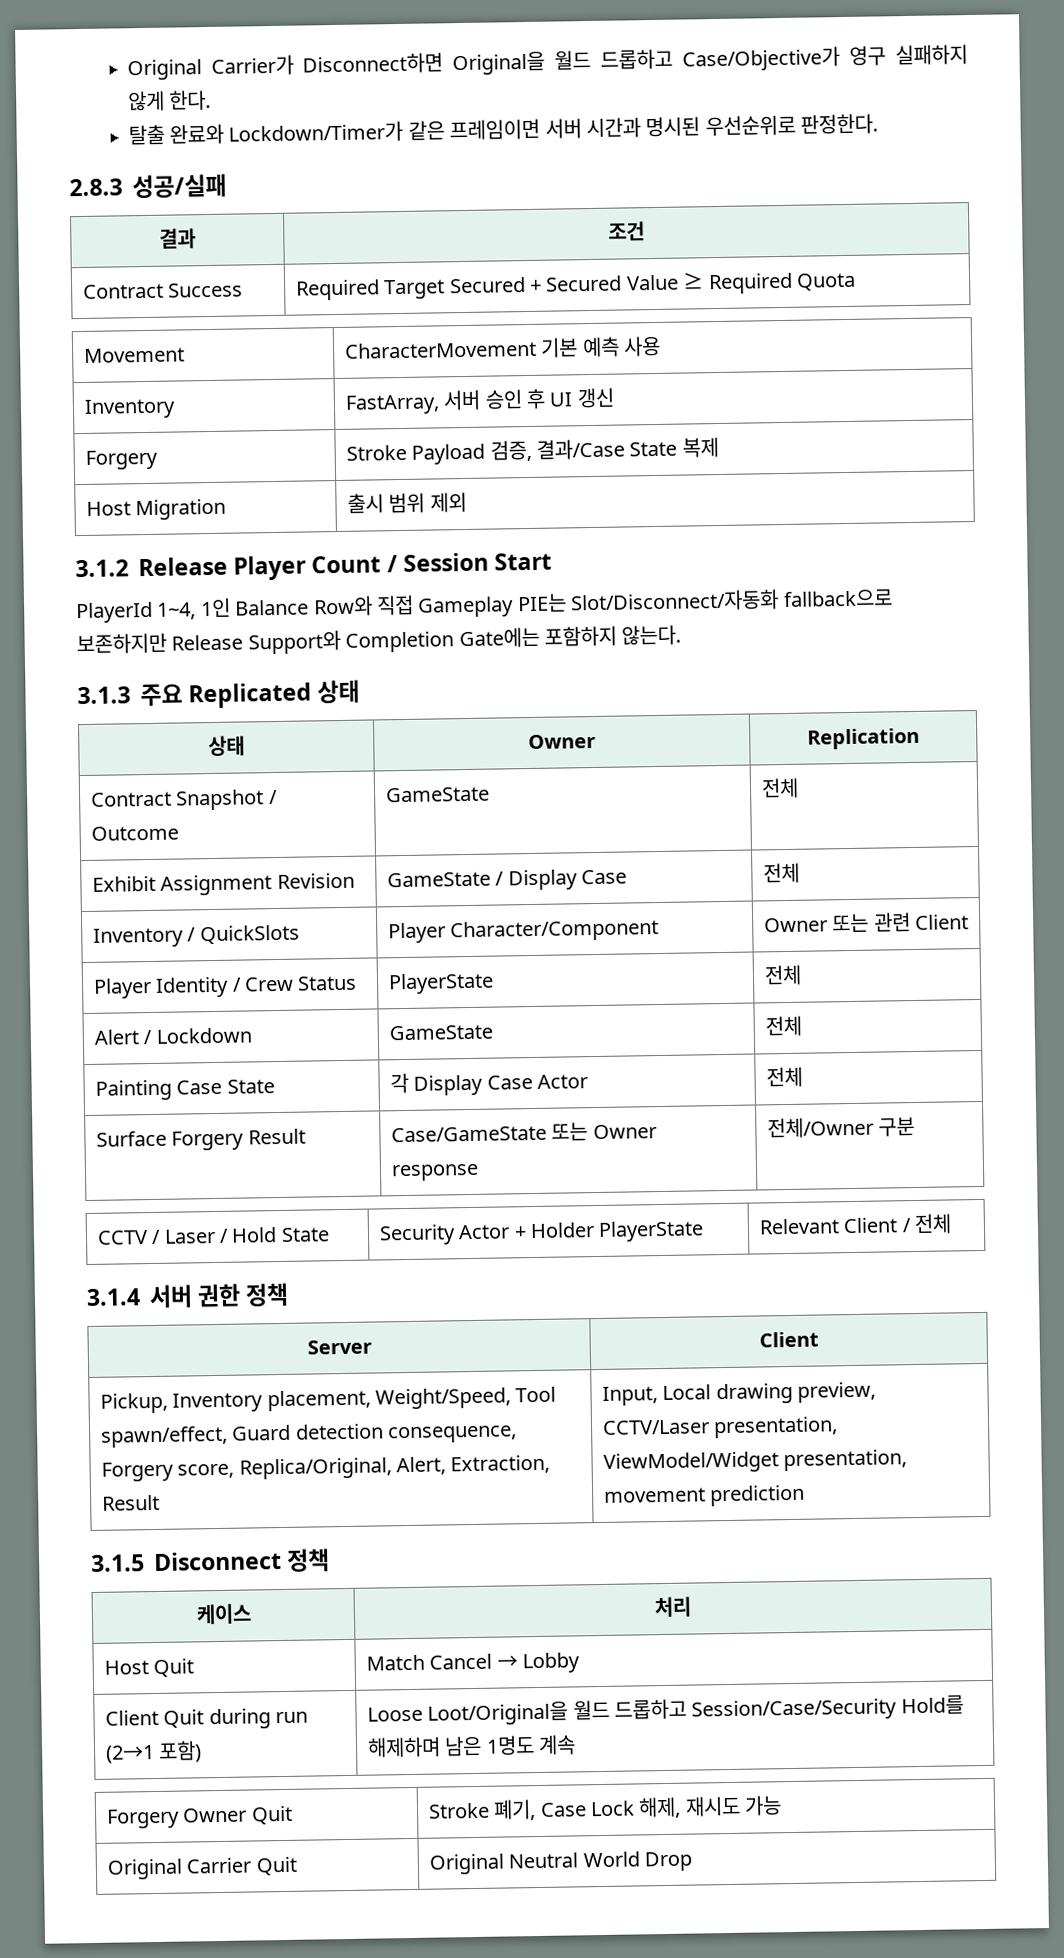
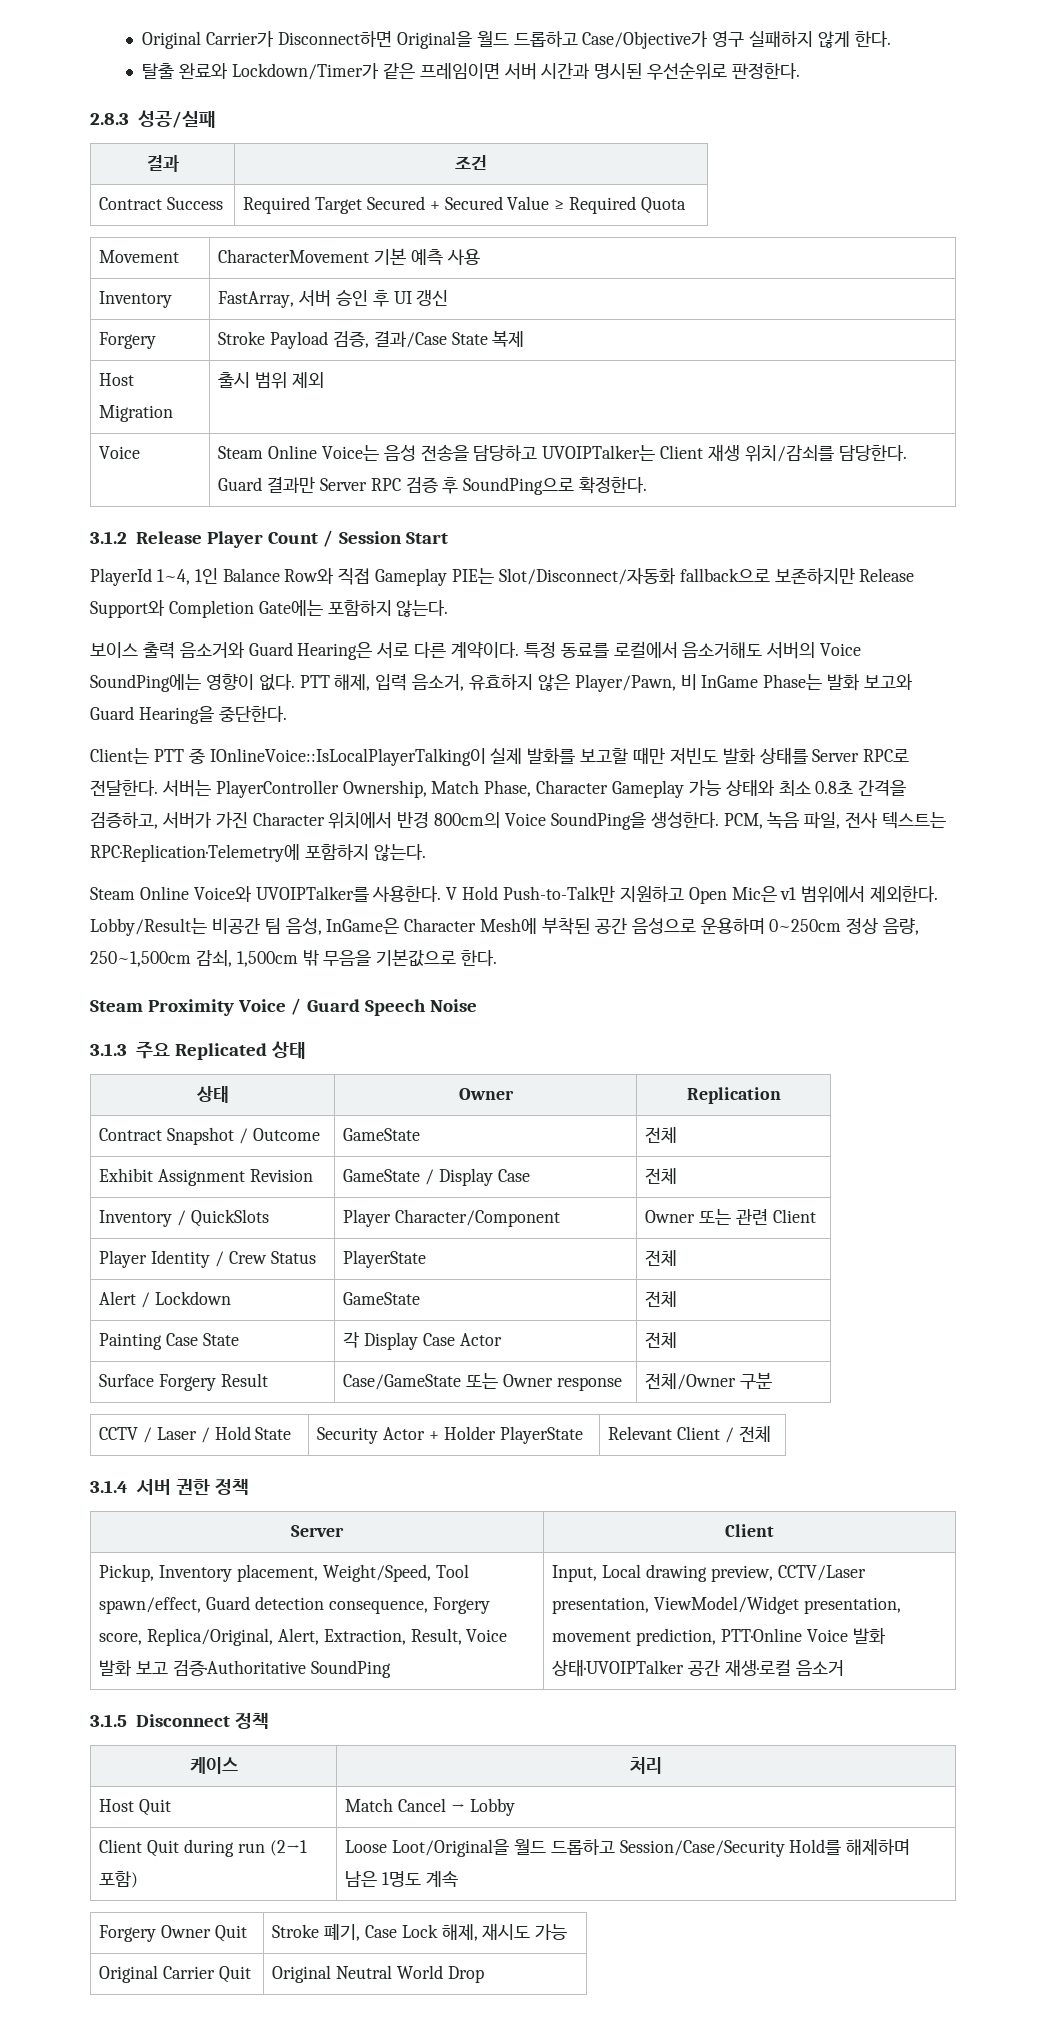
+ Voice | Steam Online Voice는 음성 전송을 담당하고 UVOIPTalker는 Client 재생 위치/감쇠를 담당한다. Guard 결과만 Server RPC 검증 후 SoundPing으로 확정한다.
+ 보이스 출력 음소거와 Guard Hearing은 서로 다른 계약이다. 특정 동료를 로컬에서 음소거해도 서버의 Voice SoundPing에는 영향이 없다. PTT 해제, 입력 음소거, 유효하지 않은 Player/Pawn, 비 InGame Phase는 발화 보고와 Guard Hearing을 중단한다.
+ Client는 PTT 중 IOnlineVoice::IsLocalPlayerTalking이 실제 발화를 보고할 때만 저빈도 발화 상태를 Server RPC로 전달한다. 서버는 PlayerController Ownership, Match Phase, Character Gameplay 가능 상태와 최소 0.8초 간격을 검증하고, 서버가 가진 Character 위치에서 반경 800cm의 Voice SoundPing을 생성한다. PCM, 녹음 파일, 전사 텍스트는 RPC·Replication·Telemetry에 포함하지 않는다.
+ Steam Online Voice와 UVOIPTalker를 사용한다. V Hold Push-to-Talk만 지원하고 Open Mic은 v1 범위에서 제외한다. Lobby/Result는 비공간 팀 음성, InGame은 Character Mesh에 부착된 공간 음성으로 운용하며 0~250cm 정상 음량, 250~1,500cm 감쇠, 1,500cm 밖 무음을 기본값으로 한다.
+ Steam Proximity Voice / Guard Speech Noise
- Pickup, Inventory placement, Weight/Speed, Tool spawn/effect, Guard detection consequence, Forgery score, Replica/Original, Alert, Extraction, Result | Input, Local drawing preview, CCTV/Laser presentation, ViewModel/Widget presentation, movement prediction
+ Pickup, Inventory placement, Weight/Speed, Tool spawn/effect, Guard detection consequence, Forgery score, Replica/Original, Alert, Extraction, Result, Voice 발화 보고 검증·Authoritative SoundPing | Input, Local drawing preview, CCTV/Laser presentation, ViewModel/Widget presentation, movement prediction, PTT·Online Voice 발화 상태·UVOIPTalker 공간 재생·로컬 음소거

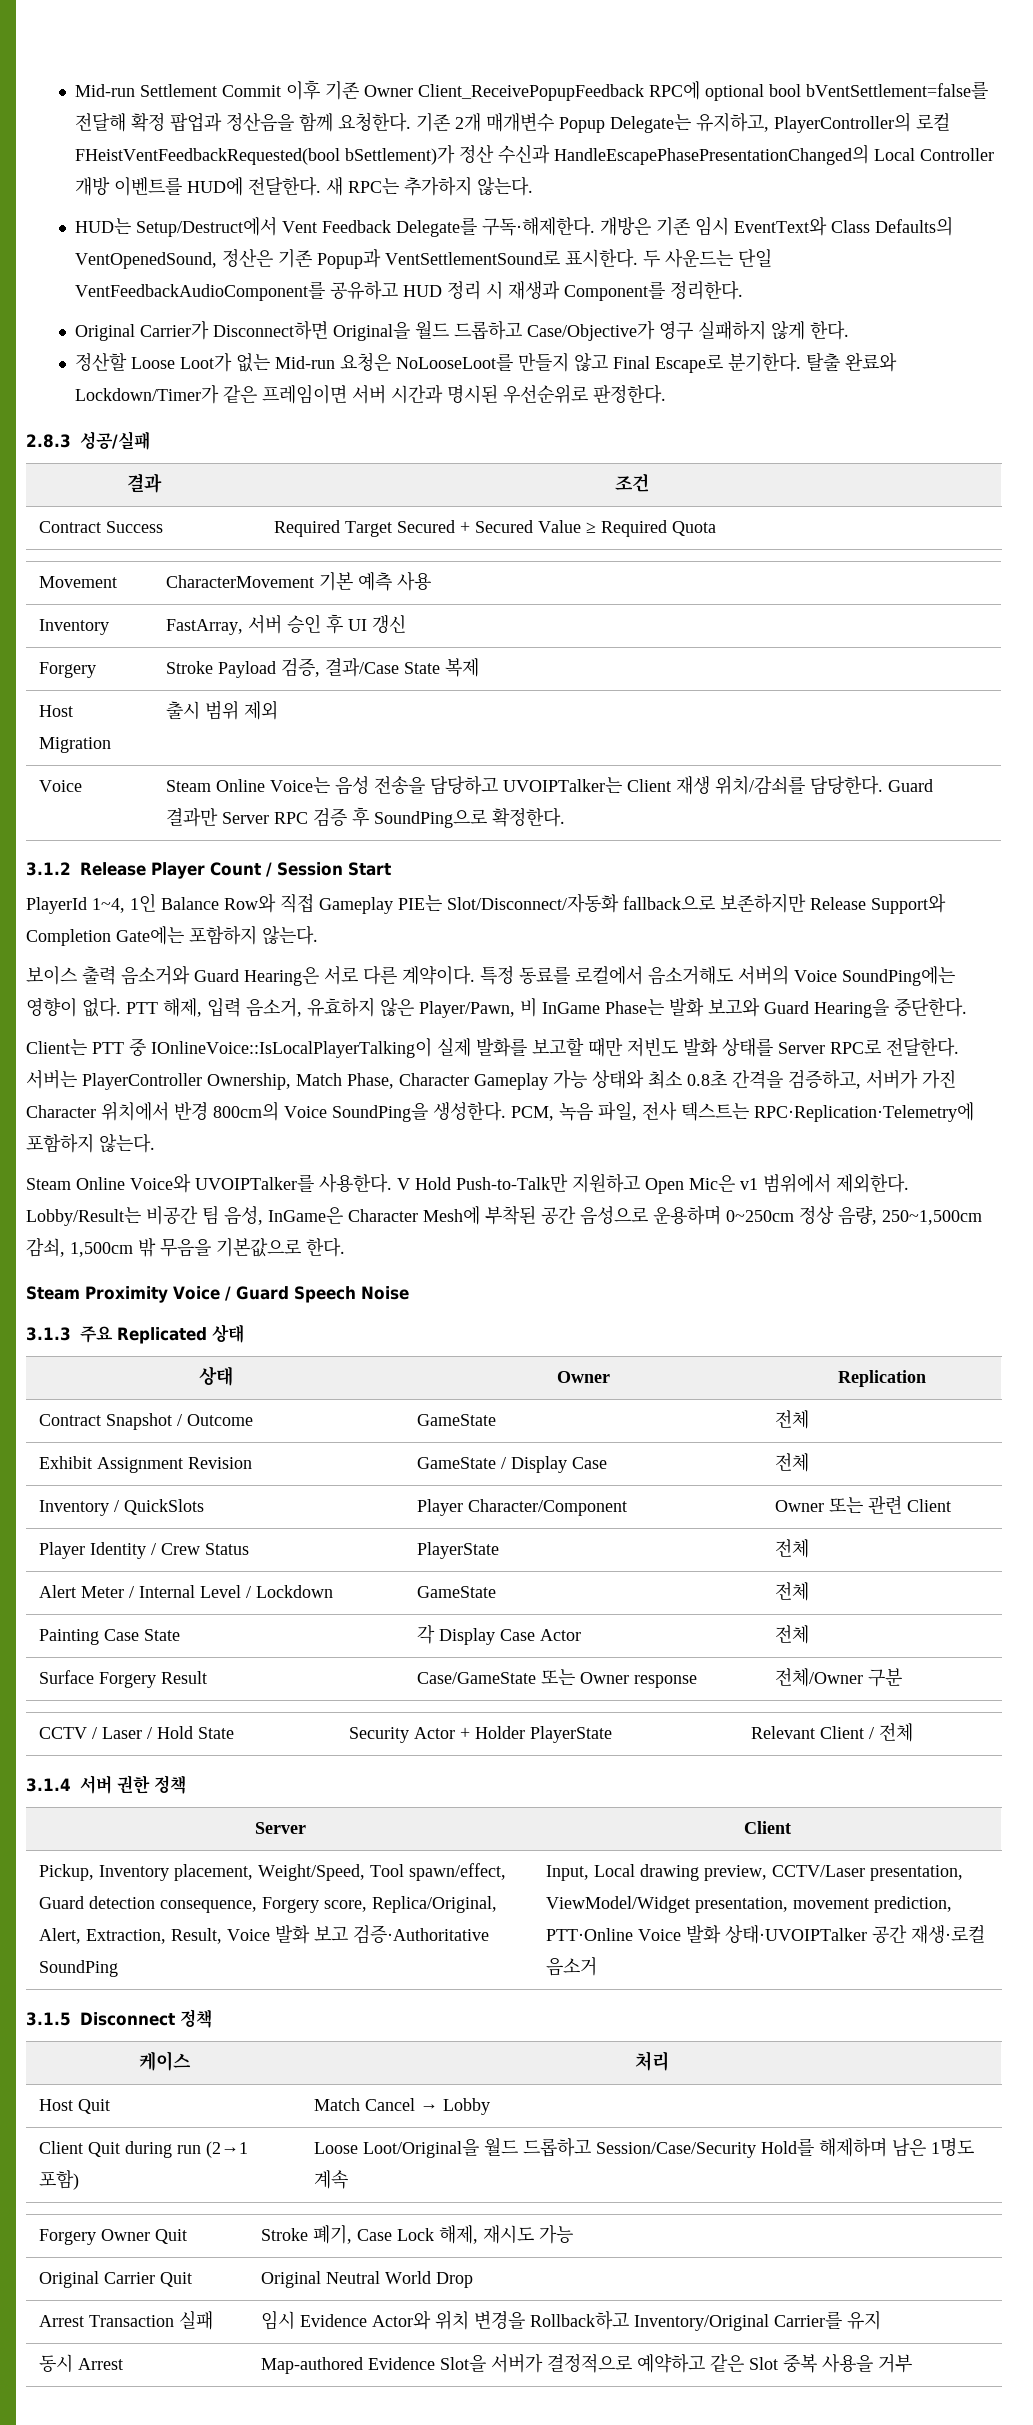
+ Mid-run Settlement Commit 이후 기존 Owner Client_ReceivePopupFeedback RPC에 optional bool bVentSettlement=false를 전달해 확정 팝업과 정산음을 함께 요청한다. 기존 2개 매개변수 Popup Delegate는 유지하고, PlayerController의 로컬 FHeistVentFeedbackRequested(bool bSettlement)가 정산 수신과 HandleEscapePhasePresentationChanged의 Local Controller 개방 이벤트를 HUD에 전달한다. 새 RPC는 추가하지 않는다.
+ HUD는 Setup/Destruct에서 Vent Feedback Delegate를 구독·해제한다. 개방은 기존 임시 EventText와 Class Defaults의 VentOpenedSound, 정산은 기존 Popup과 VentSettlementSound로 표시한다. 두 사운드는 단일 VentFeedbackAudioComponent를 공유하고 HUD 정리 시 재생과 Component를 정리한다.
+ 정산할 Loose Loot가 없는 Mid-run 요청은 NoLooseLoot를 만들지 않고 Final Escape로 분기한다.
- Alert / Lockdown | GameState | 전체
+ Alert Meter / Internal Level / Lockdown | GameState | 전체
+ Arrest Transaction 실패 | 임시 Evidence Actor와 위치 변경을 Rollback하고 Inventory/Original Carrier를 유지
+ 동시 Arrest | Map-authored Evidence Slot을 서버가 결정적으로 예약하고 같은 Slot 중복 사용을 거부

